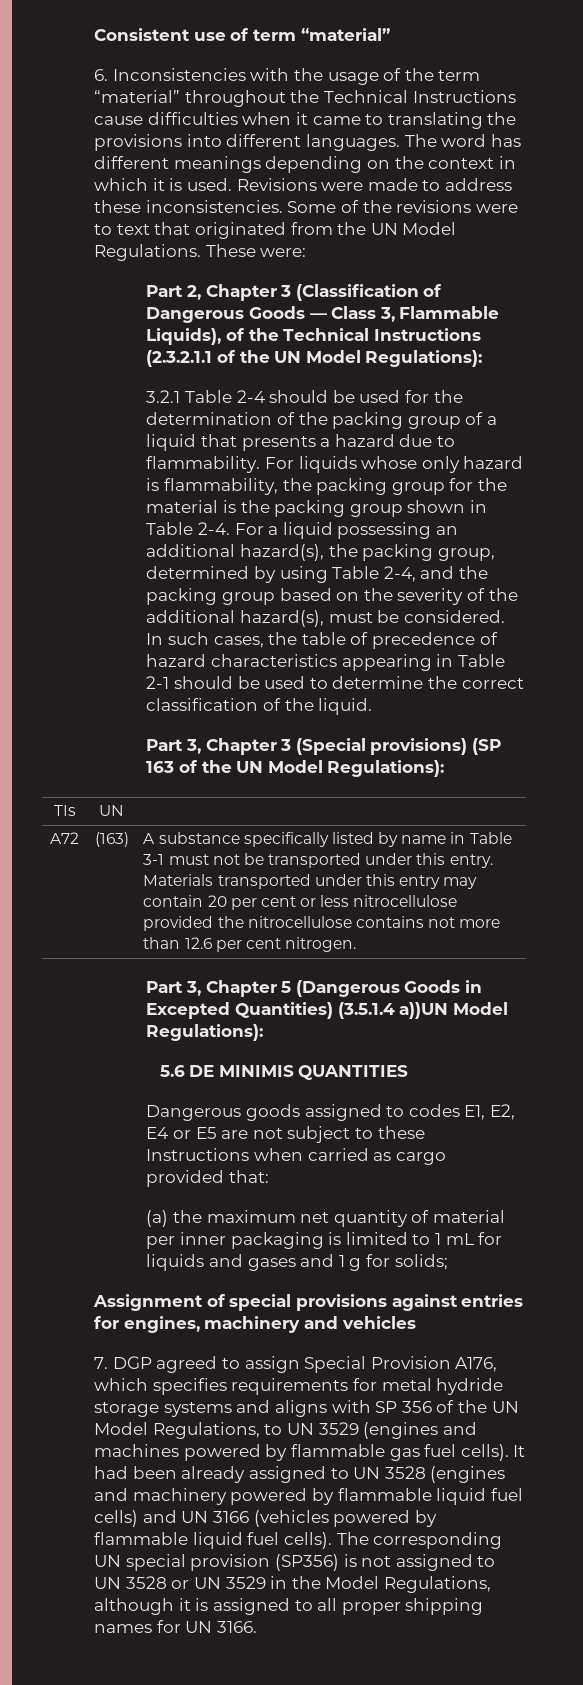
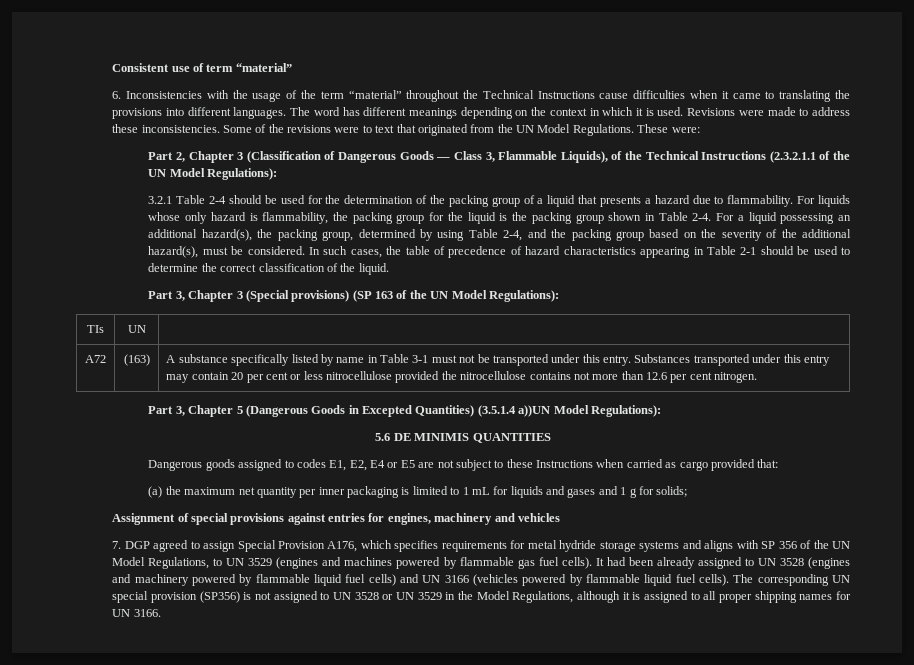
- For liquids whose only hazard is flammability, the packing group for the material is the packing group shown in Table 2-4.
+ For liquids whose only hazard is flammability, the packing group for the liquid is the packing group shown in Table 2-4.
- Materials transported under this entry may contain 20 per cent or less nitrocellulose provided the nitrocellulose contains not more than 12.6 per cent nitrogen.
+ Substances transported under this entry may contain 20 per cent or less nitrocellulose provided the nitrocellulose contains not more than 12.6 per cent nitrogen.
- (a) the maximum net quantity of material per inner packaging is limited to 1 mL for liquids and gases and 1 g for solids;
+ (a) the maximum net quantity per inner packaging is limited to 1 mL for liquids and gases and 1 g for solids;

